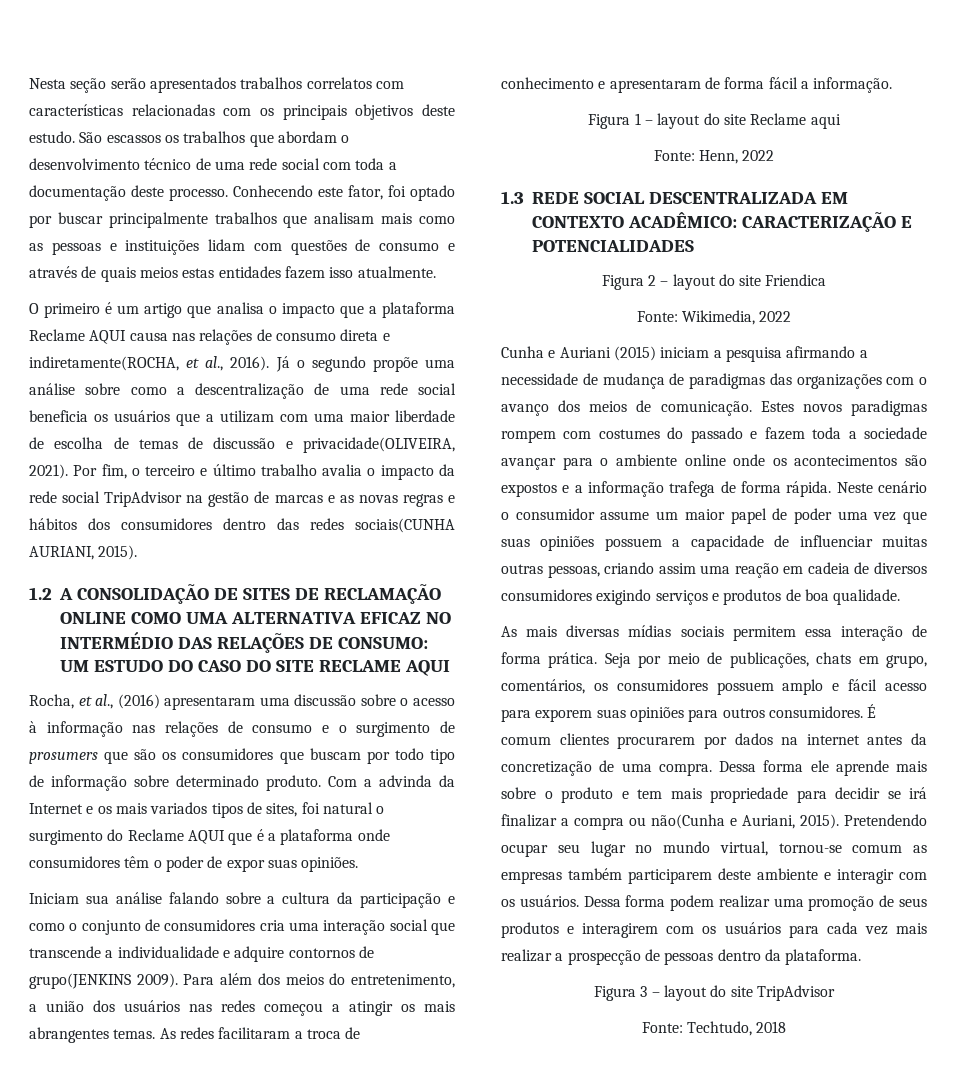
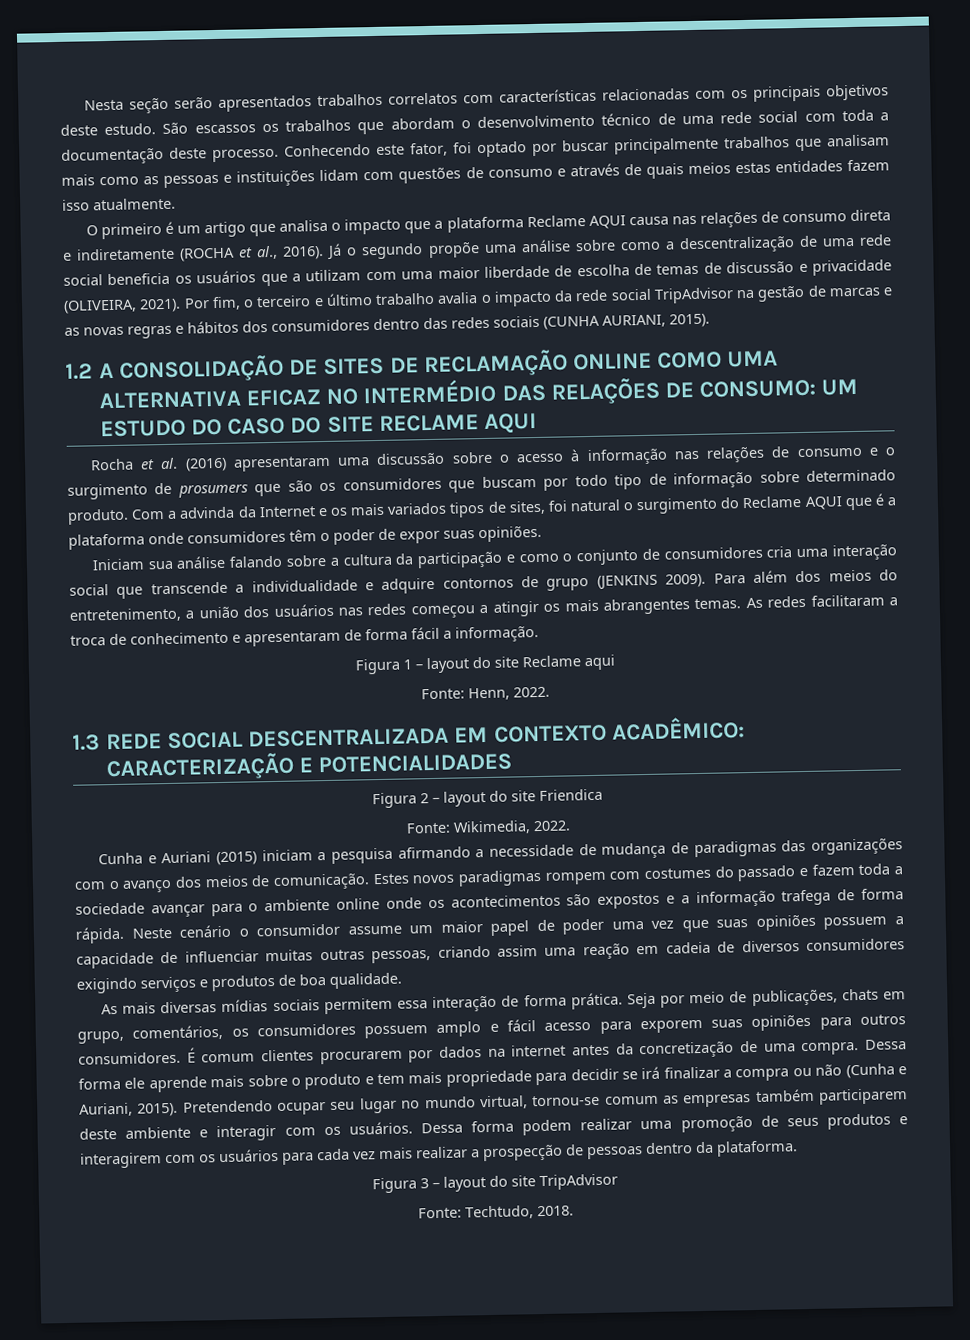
- O primeiro é um artigo que analisa o impacto que a plataforma Reclame AQUI causa nas relações de consumo direta e indiretamente(ROCHA, et al., 2016).
+ O primeiro é um artigo que analisa o impacto que a plataforma Reclame AQUI causa nas relações de consumo direta e indiretamente (ROCHA et al., 2016).
- Já o segundo propõe uma análise sobre como a descentralização de uma rede social beneficia os usuários que a utilizam com uma maior liberdade de escolha de temas de discussão e privacidade(OLIVEIRA, 2021).
+ Já o segundo propõe uma análise sobre como a descentralização de uma rede social beneficia os usuários que a utilizam com uma maior liberdade de escolha de temas de discussão e privacidade (OLIVEIRA, 2021).
- Por fim, o terceiro e último trabalho avalia o impacto da rede social TripAdvisor na gestão de marcas e as novas regras e hábitos dos consumidores dentro das redes sociais(CUNHA AURIANI, 2015).
+ Por fim, o terceiro e último trabalho avalia o impacto da rede social TripAdvisor na gestão de marcas e as novas regras e hábitos dos consumidores dentro das redes sociais (CUNHA AURIANI, 2015).
- Rocha, et al., (2016) apresentaram uma discussão sobre o acesso à informação nas relações de consumo e o surgimento de prosumers que são os consumidores que buscam por todo tipo de informação sobre determinado produto.
+ Rocha et al. (2016) apresentaram uma discussão sobre o acesso à informação nas relações de consumo e o surgimento de prosumers que são os consumidores que buscam por todo tipo de informação sobre determinado produto.
- Iniciam sua análise falando sobre a cultura da participação e como o conjunto de consumidores cria uma interação social que transcende a individualidade e adquire contornos de grupo(JENKINS 2009).
+ Iniciam sua análise falando sobre a cultura da participação e como o conjunto de consumidores cria uma interação social que transcende a individualidade e adquire contornos de grupo (JENKINS 2009).
- Fonte: Henn, 2022
+ Fonte: Henn, 2022.
- Fonte: Wikimedia, 2022
+ Fonte: Wikimedia, 2022.
- Dessa forma ele aprende mais sobre o produto e tem mais propriedade para decidir se irá finalizar a compra ou não(Cunha e Auriani, 2015).
+ Dessa forma ele aprende mais sobre o produto e tem mais propriedade para decidir se irá finalizar a compra ou não (Cunha e Auriani, 2015).
- Fonte: Techtudo, 2018
+ Fonte: Techtudo, 2018.

